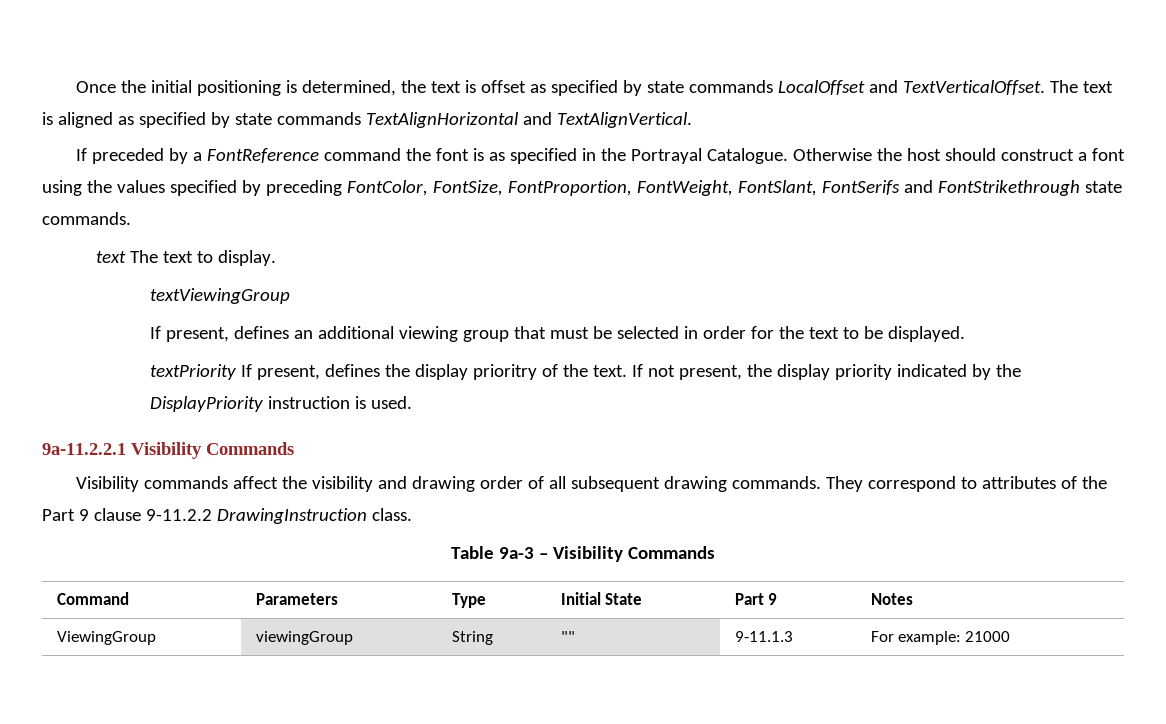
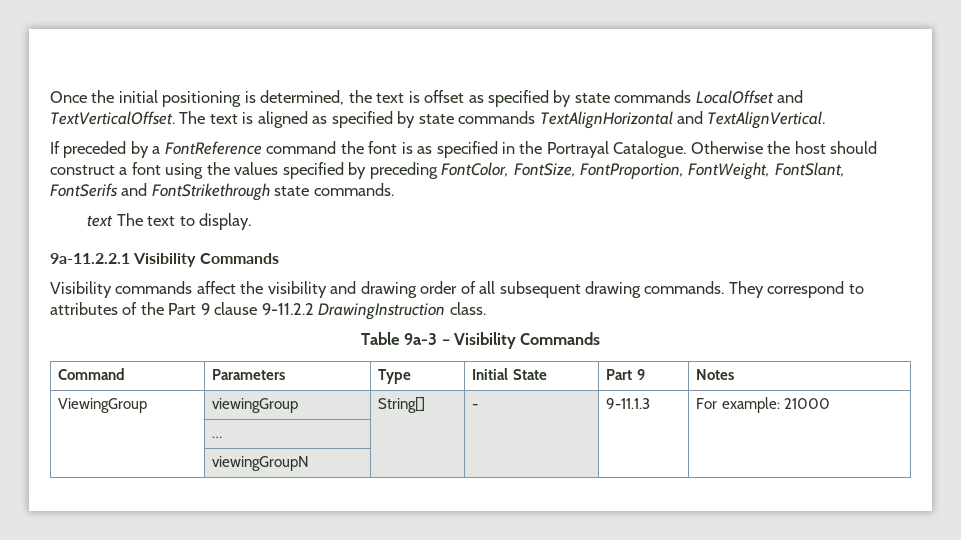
- textViewingGroup
- If present, defines an additional viewing group that must be selected in order for the text to be displayed.
- textPriority If present, defines the display prioritry of the text. If not present, the display priority indicated by the DisplayPriority instruction is used.
- ViewingGroup | viewingGroup | String | "" | 9-11.1.3 | For example: 21000
+ ViewingGroup | viewingGroup | String[] | - | 9-11.1.3 | For example: 21000
+ | … | | | |
+ | viewingGroupN | | | |

